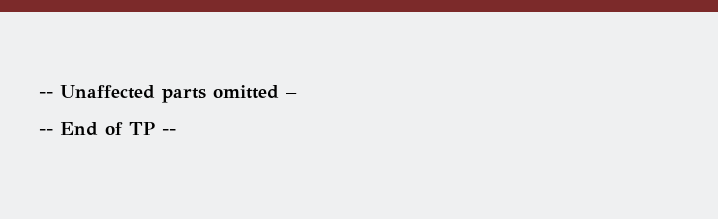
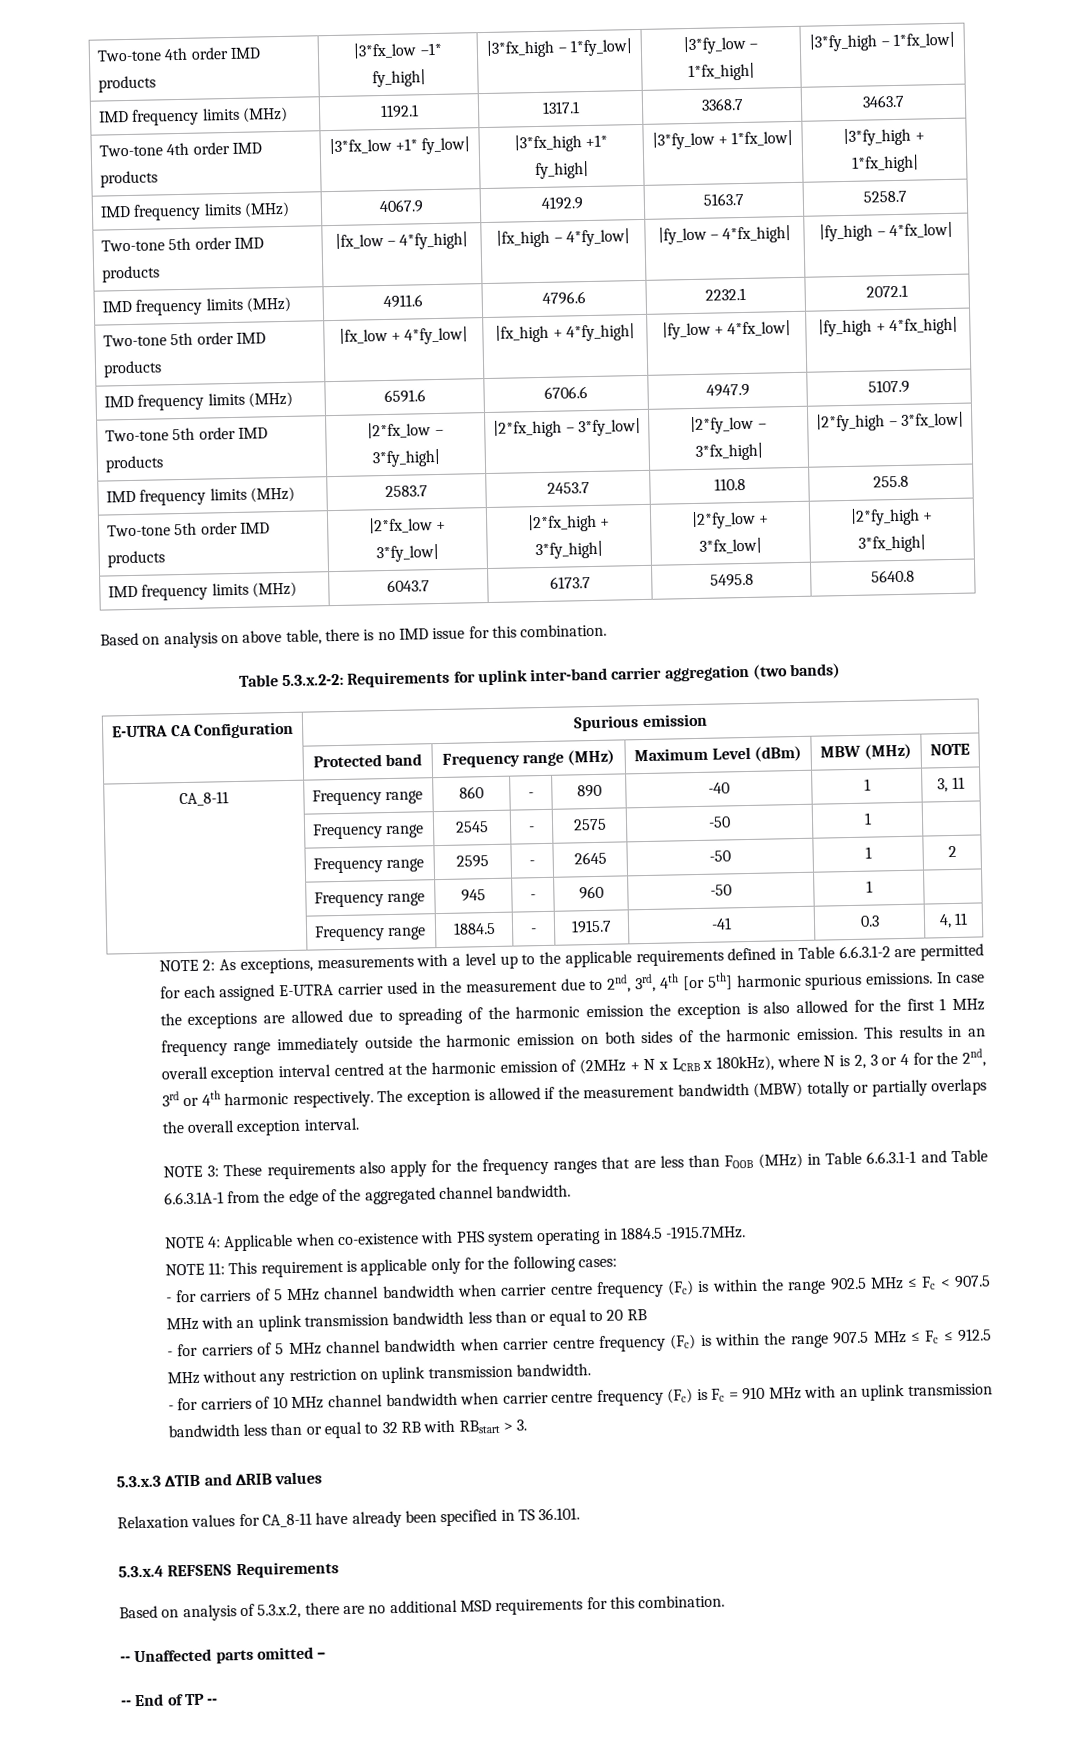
+ Two-tone 4th order IMD products | |3*fx_low –1* fy_high| | |3*fx_high – 1*fy_low| | |3*fy_low – 1*fx_high| | |3*fy_high – 1*fx_low|
+ IMD frequency limits (MHz) | 1192.1 | 1317.1 | 3368.7 | 3463.7
+ Two-tone 4th order IMD products | |3*fx_low +1* fy_low| | |3*fx_high +1* fy_high| | |3*fy_low + 1*fx_low| | |3*fy_high + 1*fx_high|
+ IMD frequency limits (MHz) | 4067.9 | 4192.9 | 5163.7 | 5258.7
+ Two-tone 5th order IMD products | |fx_low – 4*fy_high| | |fx_high – 4*fy_low| | |fy_low – 4*fx_high| | |fy_high – 4*fx_low|
+ IMD frequency limits (MHz) | 4911.6 | 4796.6 | 2232.1 | 2072.1
+ Two-tone 5th order IMD products | |fx_low + 4*fy_low| | |fx_high + 4*fy_high| | |fy_low + 4*fx_low| | |fy_high + 4*fx_high|
+ IMD frequency limits (MHz) | 6591.6 | 6706.6 | 4947.9 | 5107.9
+ Two-tone 5th order IMD products | |2*fx_low – 3*fy_high| | |2*fx_high – 3*fy_low| | |2*fy_low – 3*fx_high| | |2*fy_high – 3*fx_low|
+ IMD frequency limits (MHz) | 2583.7 | 2453.7 | 110.8 | 255.8
+ Two-tone 5th order IMD products | |2*fx_low + 3*fy_low| | |2*fx_high + 3*fy_high| | |2*fy_low + 3*fx_low| | |2*fy_high + 3*fx_high|
+ IMD frequency limits (MHz) | 6043.7 | 6173.7 | 5495.8 | 5640.8
+ Based on analysis on above table, there is no IMD issue for this combination.
+ Table 5.3.x.2-2: Requirements for uplink inter-band carrier aggregation (two bands)
+ E-UTRA CA Configuration | Spurious emission
+ | Protected band | Frequency range (MHz) | Maximum Level (dBm) | MBW (MHz) | NOTE
+ CA_8-11 | Frequency range | 860 | - | 890 | -40 | 1 | 3, 11
+ | Frequency range | 2545 | - | 2575 | -50 | 1 |
+ | Frequency range | 2595 | - | 2645 | -50 | 1 | 2
+ | Frequency range | 945 | - | 960 | -50 | 1 |
+ | Frequency range | 1884.5 | - | 1915.7 | -41 | 0.3 | 4, 11
+ NOTE 2: As exceptions, measurements with a level up to the applicable requirements defined in Table 6.6.3.1-2 are permitted for each assigned E-UTRA carrier used in the measurement due to 2nd, 3rd, 4th [or 5th] harmonic spurious emissions. In case the exceptions are allowed due to spreading of the harmonic emission the exception is also allowed for the first 1 MHz frequency range immediately outside the harmonic emission on both sides of the harmonic emission. This results in an overall exception interval centred at the harmonic emission of (2MHz + N x LCRB x 180kHz), where N is 2, 3 or 4 for the 2nd, 3rd or 4th harmonic respectively. The exception is allowed if the measurement bandwidth (MBW) totally or partially overlaps the overall exception interval.
+ NOTE 3: These requirements also apply for the frequency ranges that are less than FOOB (MHz) in Table 6.6.3.1-1 and Table 6.6.3.1A-1 from the edge of the aggregated channel bandwidth.
+ NOTE 4: Applicable when co-existence with PHS system operating in 1884.5 -1915.7MHz.
+ NOTE 11: This requirement is applicable only for the following cases:
+ - for carriers of 5 MHz channel bandwidth when carrier centre frequency (Fc) is within the range 902.5 MHz ≤ Fc < 907.5 MHz with an uplink transmission bandwidth less than or equal to 20 RB
+ - for carriers of 5 MHz channel bandwidth when carrier centre frequency (Fc) is within the range 907.5 MHz ≤ Fc ≤ 912.5 MHz without any restriction on uplink transmission bandwidth.
+ - for carriers of 10 MHz channel bandwidth when carrier centre frequency (Fc) is Fc = 910 MHz with an uplink transmission bandwidth less than or equal to 32 RB with RBstart > 3.
+ 5.3.x.3 ∆TIB and ∆RIB values
+ Relaxation values for CA_8-11 have already been specified in TS 36.101.
+ 5.3.x.4 REFSENS Requirements
+ Based on analysis of 5.3.x.2, there are no additional MSD requirements for this combination.

